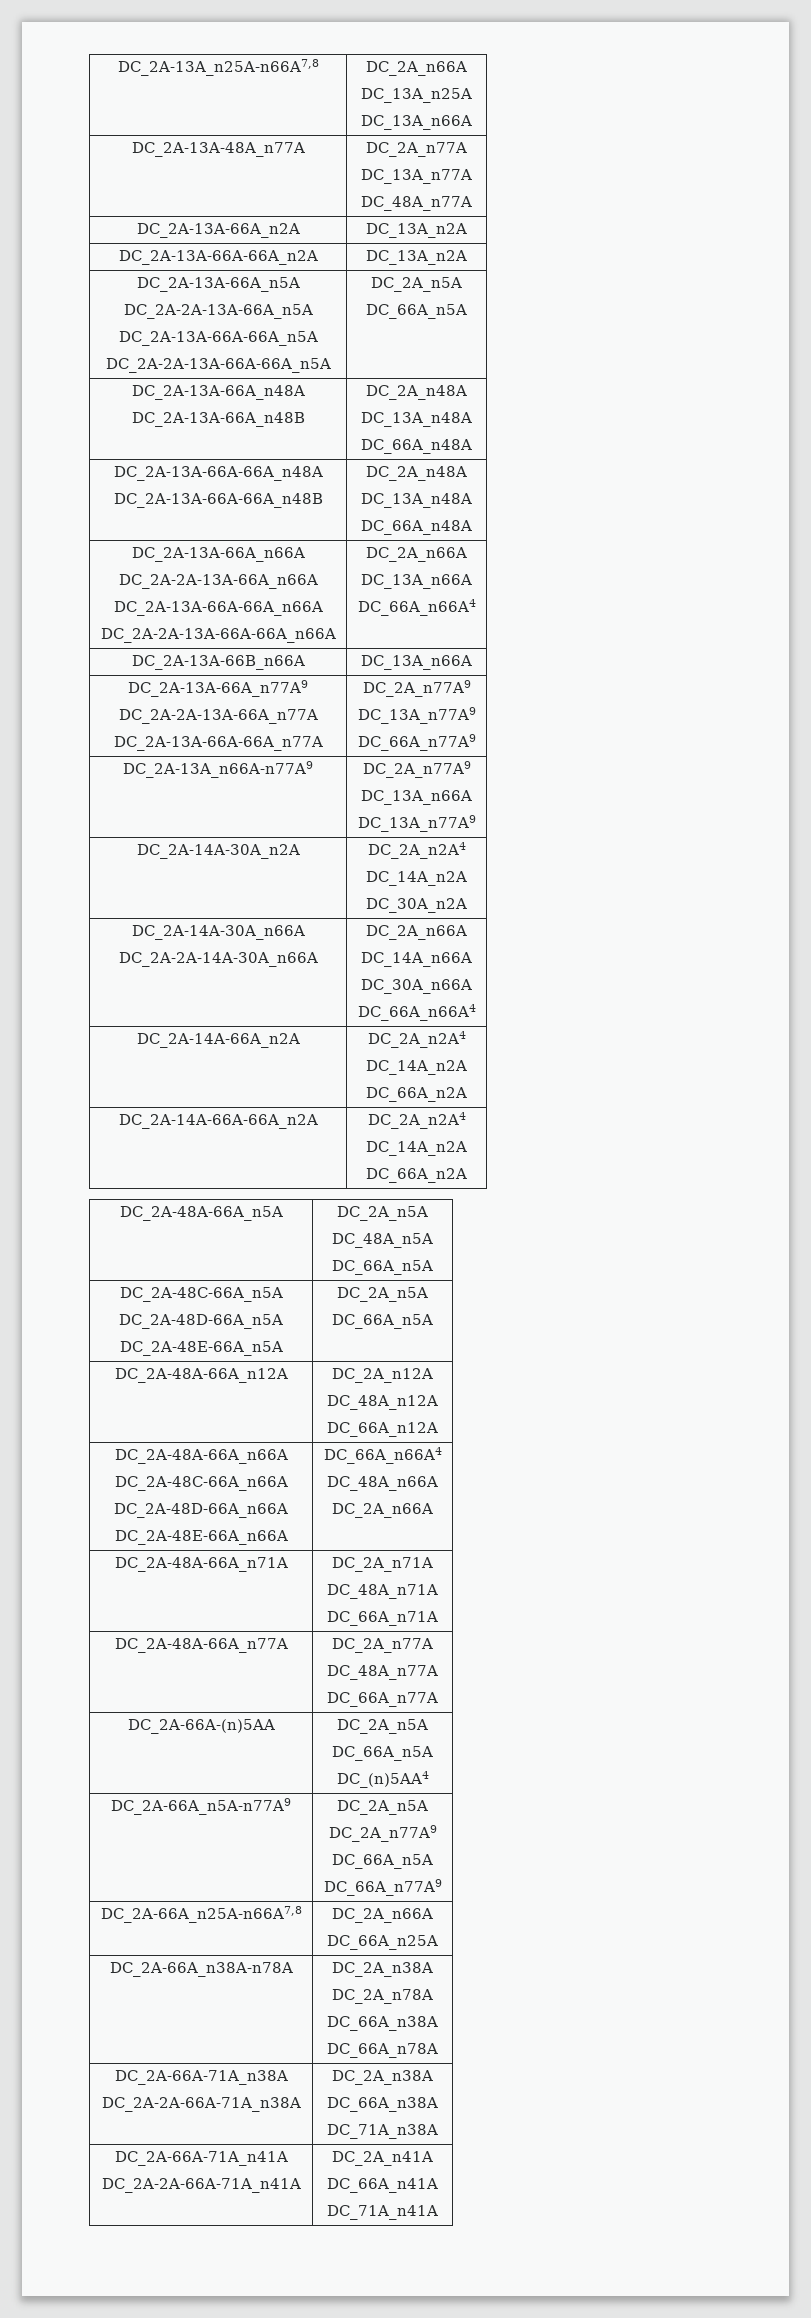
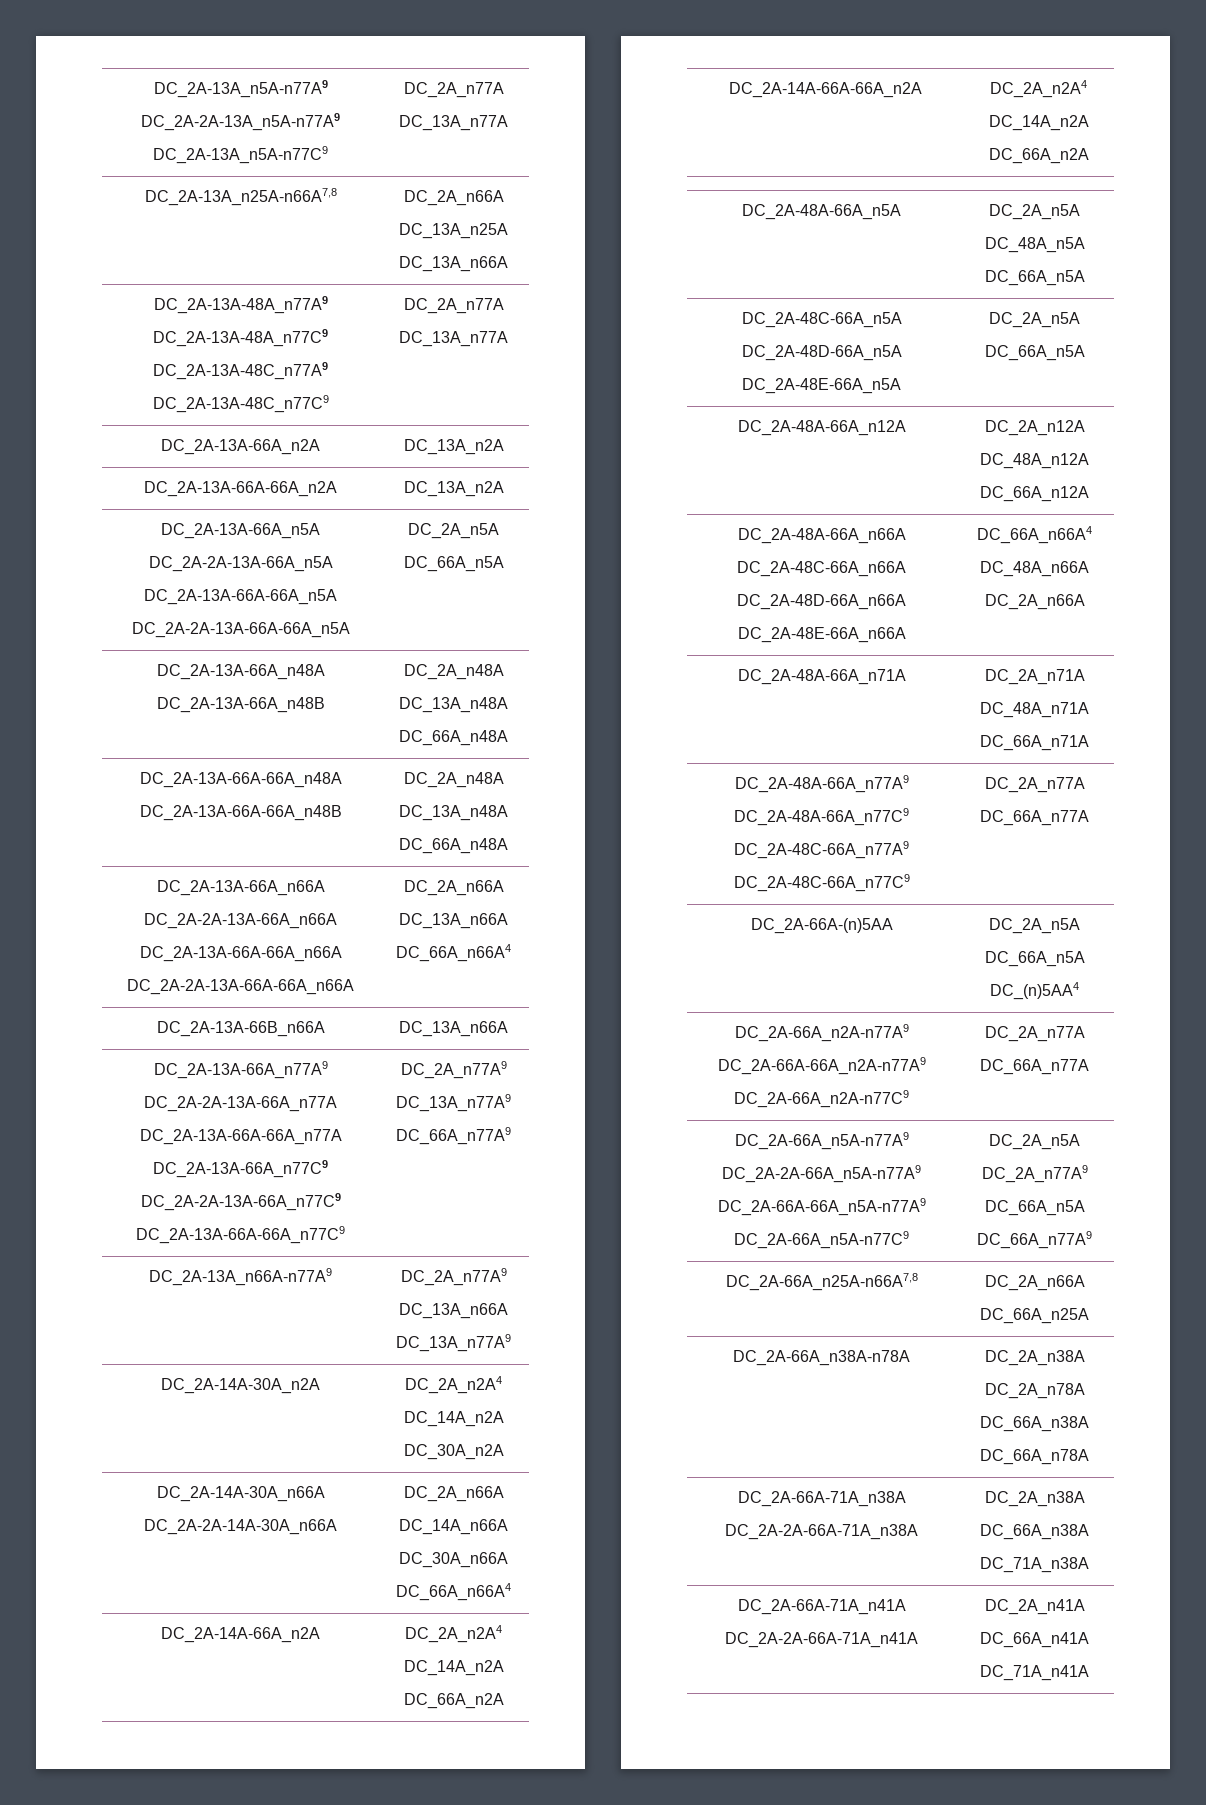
+ DC_2A-13A_n5A-n77A9
+ DC_2A-2A-13A_n5A-n77A9
+ DC_2A-13A_n5A-n77C9 | DC_2A_n77A
+ DC_13A_n77A
- DC_2A-13A-48A_n77A | DC_2A_n77A
+ DC_2A-13A-48A_n77A9
+ DC_2A-13A-48A_n77C9
+ DC_2A-13A-48C_n77A9
+ DC_2A-13A-48C_n77C9 | DC_2A_n77A
  DC_13A_n77A
- DC_48A_n77A
  DC_2A-13A-66A_n77A9
  DC_2A-2A-13A-66A_n77A
- DC_2A-13A-66A-66A_n77A | DC_2A_n77A9
+ DC_2A-13A-66A-66A_n77A
+ DC_2A-13A-66A_n77C9
+ DC_2A-2A-13A-66A_n77C9
+ DC_2A-13A-66A-66A_n77C9 | DC_2A_n77A9
- DC_2A-48A-66A_n77A | DC_2A_n77A
- DC_48A_n77A
+ DC_2A-48A-66A_n77A9
+ DC_2A-48A-66A_n77C9
+ DC_2A-48C-66A_n77A9
+ DC_2A-48C-66A_n77C9 | DC_2A_n77A
- DC_2A-66A_n5A-n77A9 | DC_2A_n5A
+ DC_2A-66A_n2A-n77A9
+ DC_2A-66A-66A_n2A-n77A9
+ DC_2A-66A_n2A-n77C9 | DC_2A_n77A
+ DC_66A_n77A
+ DC_2A-66A_n5A-n77A9
+ DC_2A-2A-66A_n5A-n77A9
+ DC_2A-66A-66A_n5A-n77A9
+ DC_2A-66A_n5A-n77C9 | DC_2A_n5A

